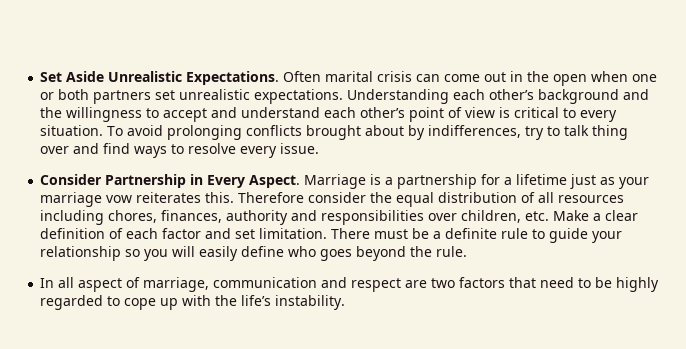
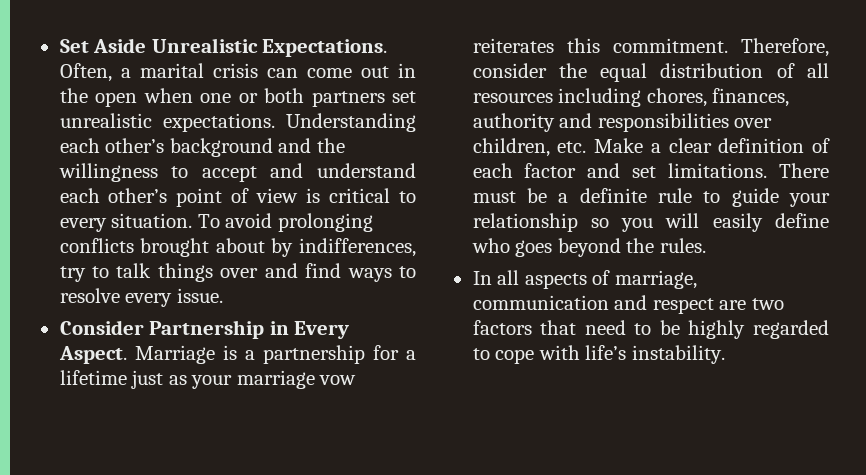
- Often marital crisis can come out in the open when one or both partners set unrealistic expectations.
+ Often, a marital crisis can come out in the open when one or both partners set unrealistic expectations.
- To avoid prolonging conflicts brought about by indifferences, try to talk thing over and find ways to resolve every issue.
+ To avoid prolonging conflicts brought about by indifferences, try to talk things over and find ways to resolve every issue.
- Marriage is a partnership for a lifetime just as your marriage vow reiterates this. Therefore consider the equal distribution of all resources including chores, finances, authority and responsibilities over children, etc. Make a clear definition of each factor and set limitation.
+ Marriage is a partnership for a lifetime just as your marriage vow reiterates this commitment. Therefore, consider the equal distribution of all resources including chores, finances, authority and responsibilities over children, etc. Make a clear definition of each factor and set limitations.
- There must be a definite rule to guide your relationship so you will easily define who goes beyond the rule.
+ There must be a definite rule to guide your relationship so you will easily define who goes beyond the rules.
- In all aspect of marriage, communication and respect are two factors that need to be highly regarded to cope up with the life’s instability.
+ In all aspects of marriage, communication and respect are two factors that need to be highly regarded to cope with life’s instability.

